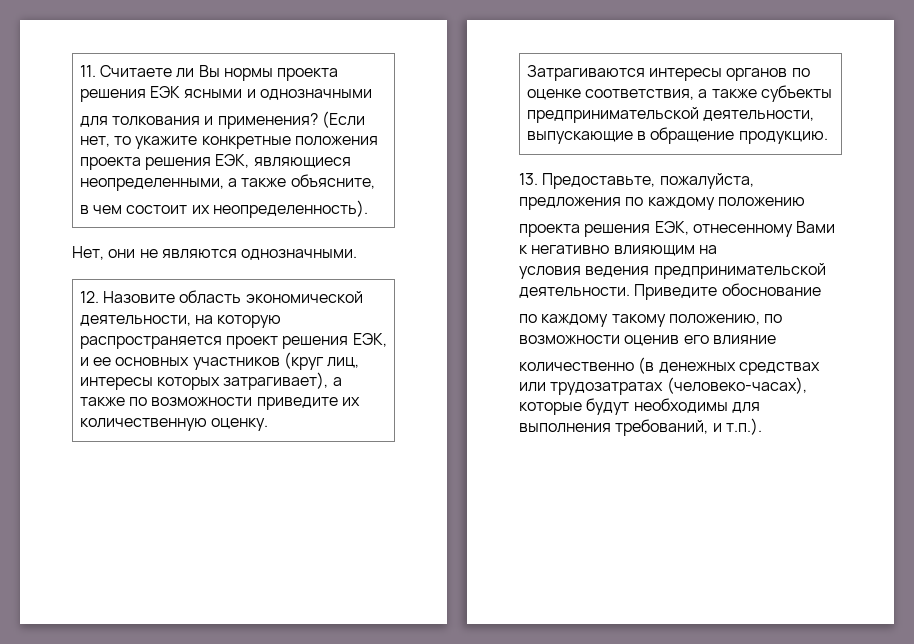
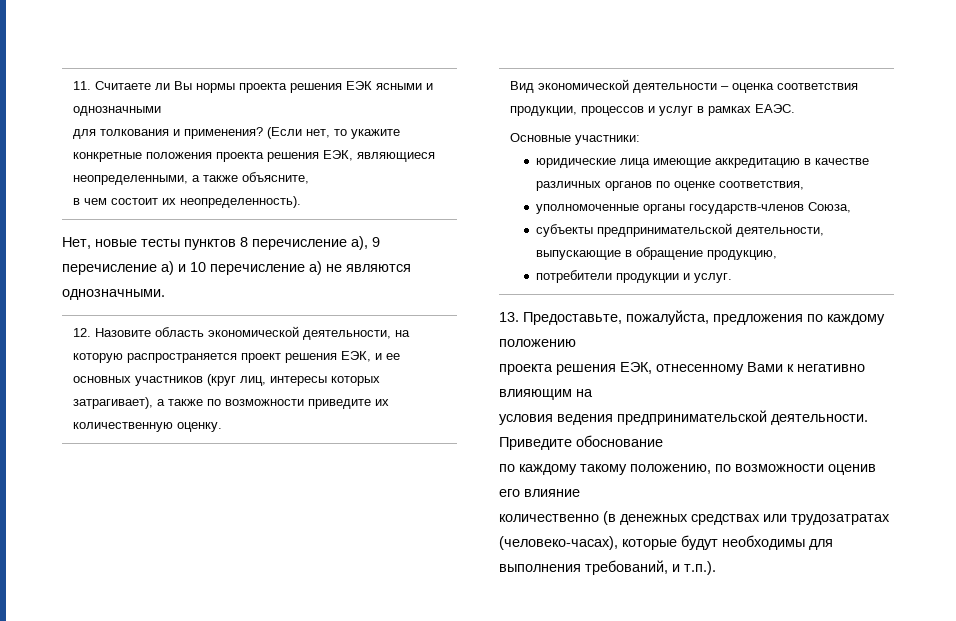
- Нет, они не являются однозначными.
+ Нет, новые тесты пунктов 8 перечисление а), 9 перечисление а) и 10 перечисление а) не являются однозначными.
- Затрагиваются интересы органов по оценке соответствия, а также субъекты предпринимательской деятельности, выпускающие в обращение продукцию.
+ Вид экономической деятельности – оценка соответствия продукции, процессов и услуг в рамках ЕАЭС.
+ Основные участники:
+ юридические лица имеющие аккредитацию в качестве различных органов по оценке соответствия,
+ уполномоченные органы государств-членов Союза,
+ субъекты предпринимательской деятельности, выпускающие в обращение продукцию,
+ потребители продукции и услуг.

